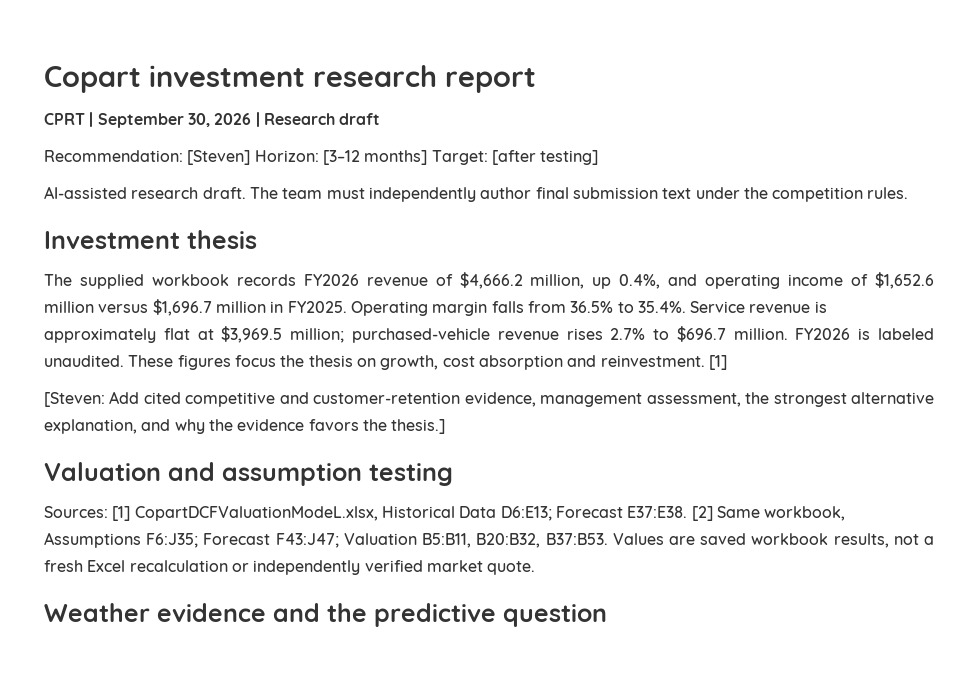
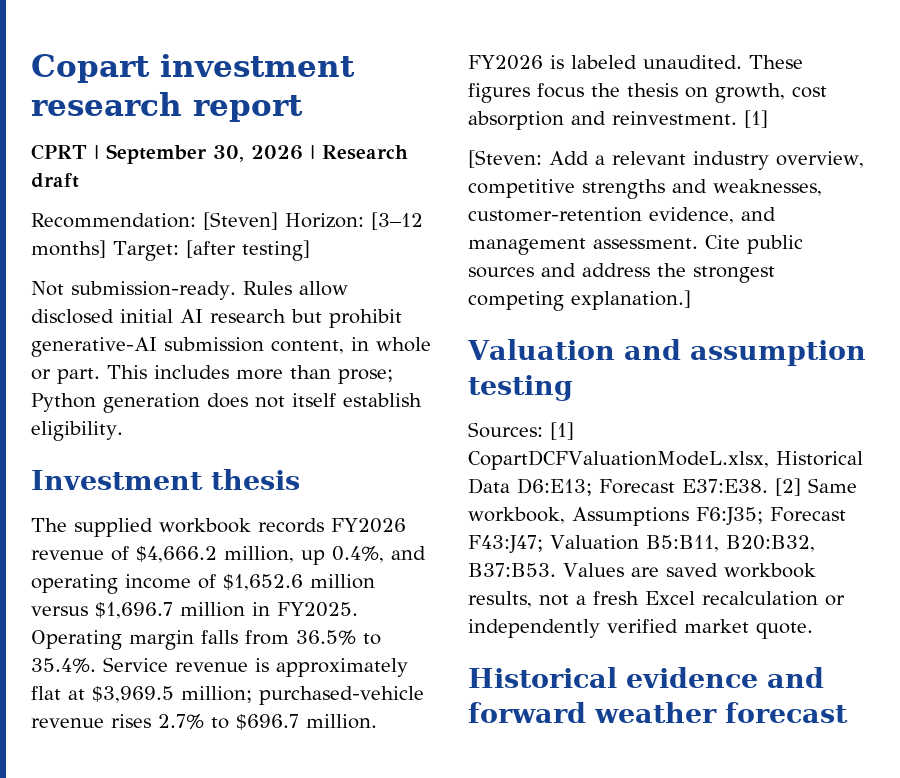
- AI-assisted research draft. The team must independently author final submission text under the competition rules.
+ Not submission-ready. Rules allow disclosed initial AI research but prohibit generative-AI submission content, in whole or part. This includes more than prose; Python generation does not itself establish eligibility.
- [Steven: Add cited competitive and customer-retention evidence, management assessment, the strongest alternative explanation, and why the evidence favors the thesis.]
+ [Steven: Add a relevant industry overview, competitive strengths and weaknesses, customer-retention evidence, and management assessment. Cite public sources and address the strongest competing explanation.]
- Weather evidence and the predictive question
+ Historical evidence and forward weather forecast

